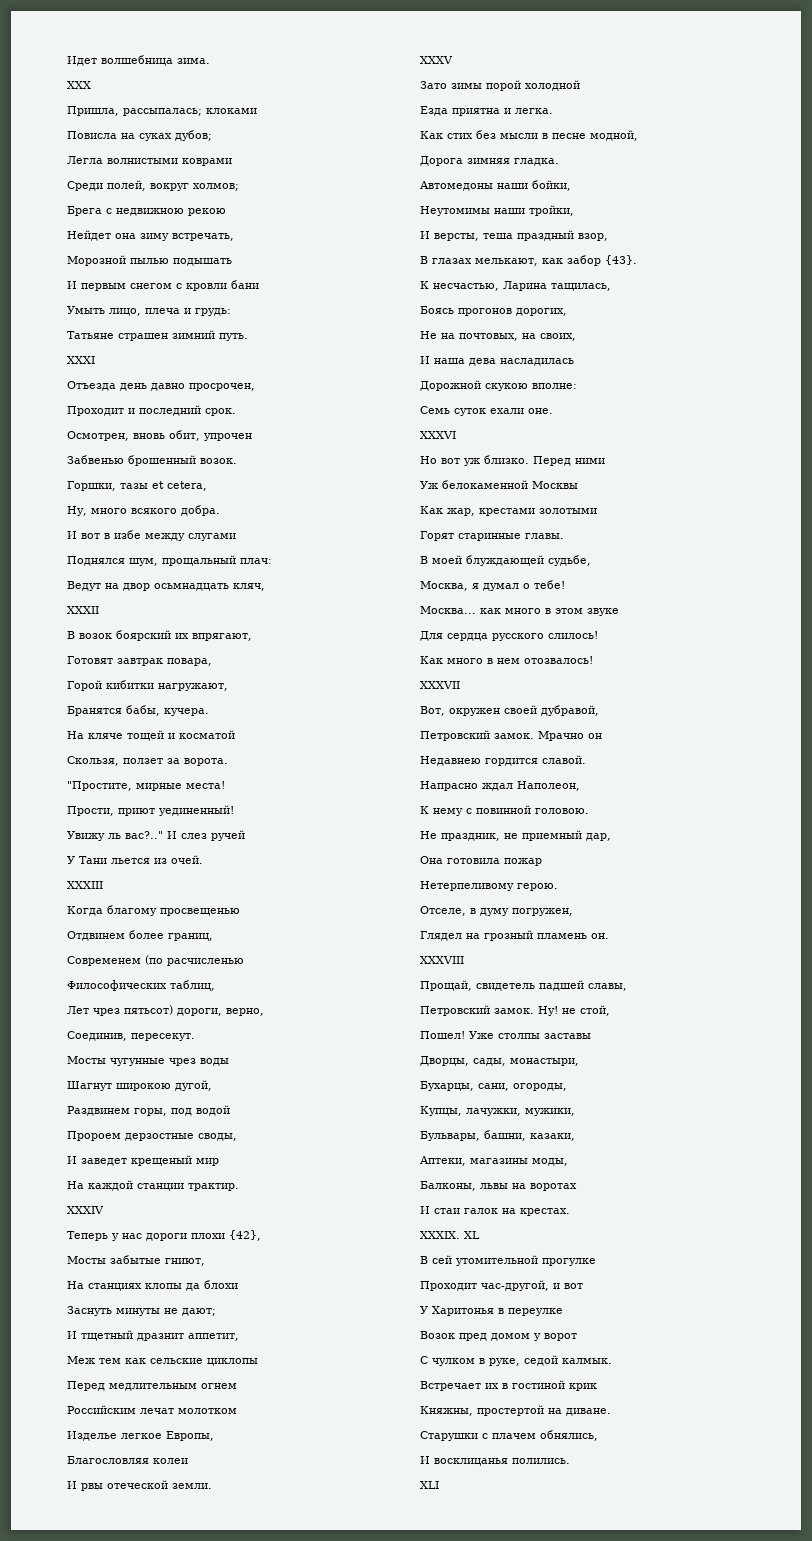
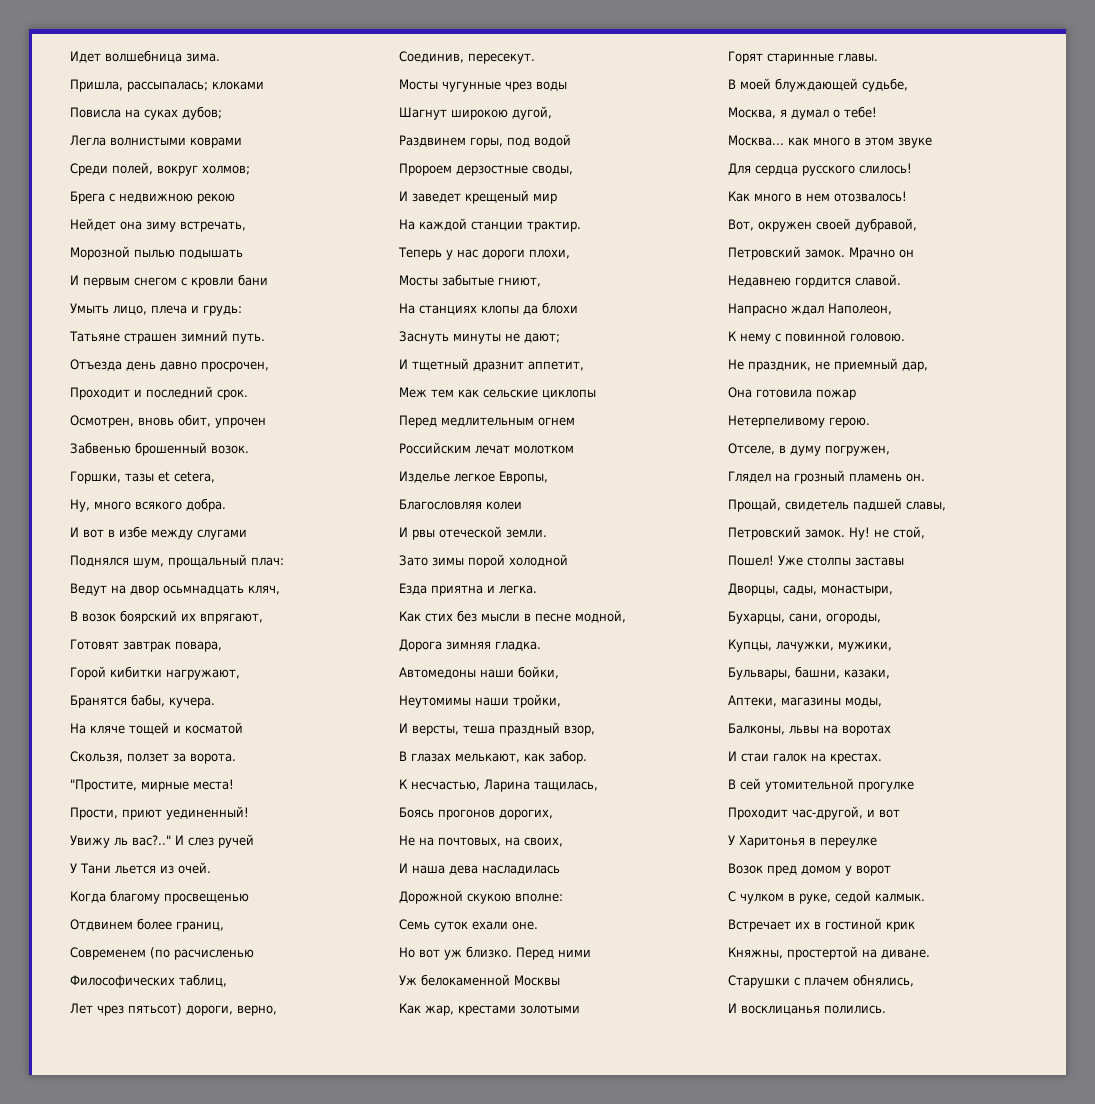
- XXX
- XXXI
- XXXII
- XXXIII
- XXXIV
- Теперь у нас дороги плохи {42},
+ Теперь у нас дороги плохи,
- XXXV
- В глазах мелькают, как забор {43}.
+ В глазах мелькают, как забор.
- XXXVI
- XXXVII
- XXXVIII
- XXXIX. ХL
- ХLI

